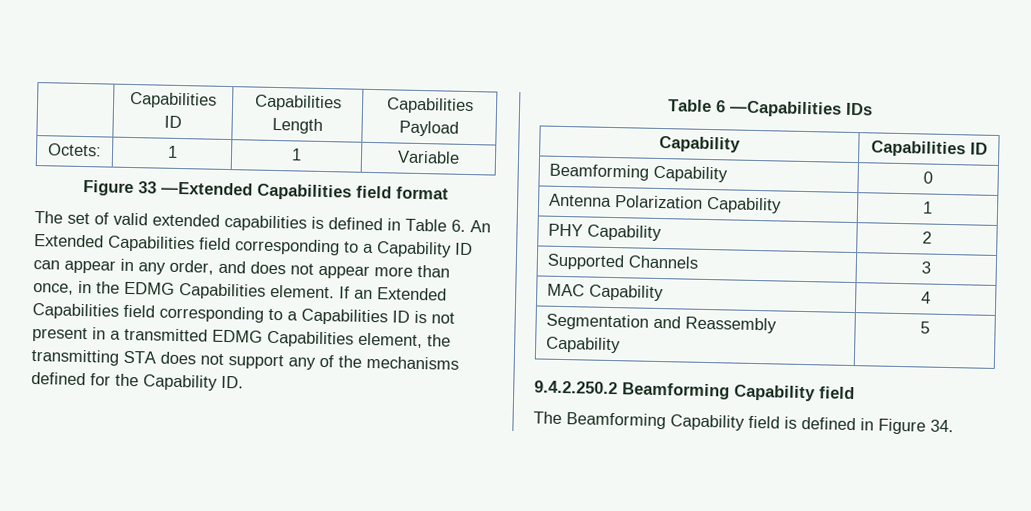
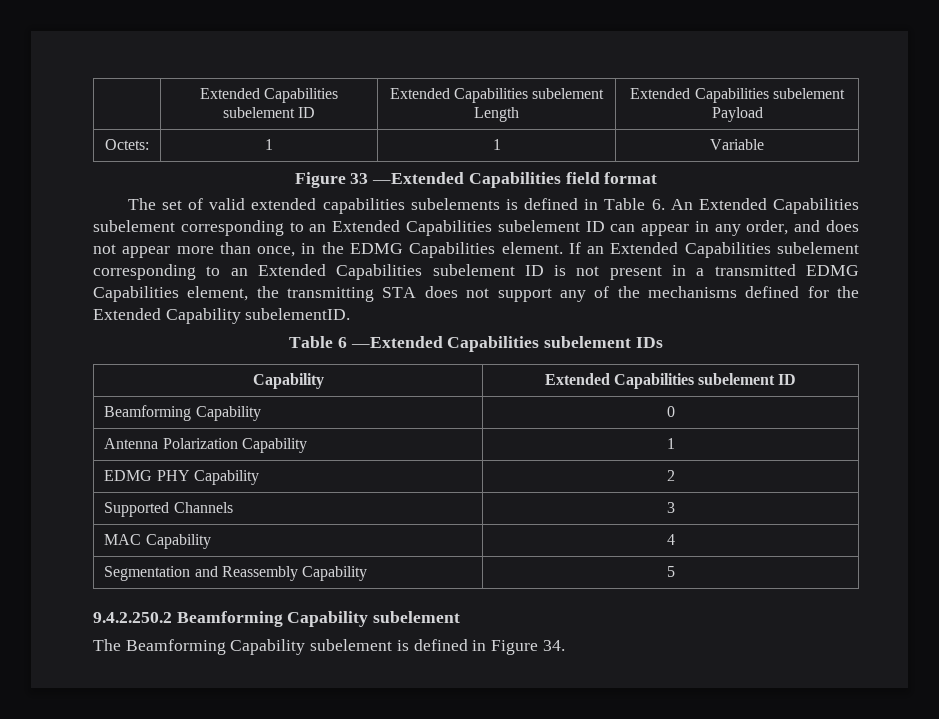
- | Capabilities ID | Capabilities Length | Capabilities Payload
+ | Extended Capabilities subelement ID | Extended Capabilities subelement Length | Extended Capabilities subelement Payload
- The set of valid extended capabilities is defined in Table 6. An Extended Capabilities field corresponding to a Capability ID can appear in any order, and does not appear more than once, in the EDMG Capabilities element.
+ The set of valid extended capabilities subelements is defined in Table 6. An Extended Capabilities subelement corresponding to an Extended Capabilities subelement ID can appear in any order, and does not appear more than once, in the EDMG Capabilities element.
- If an Extended Capabilities field corresponding to a Capabilities ID is not present in a transmitted EDMG Capabilities element, the transmitting STA does not support any of the mechanisms defined for the Capability ID.
+ If an Extended Capabilities subelement corresponding to an Extended Capabilities subelement ID is not present in a transmitted EDMG Capabilities element, the transmitting STA does not support any of the mechanisms defined for the Extended Capability subelementID.
- Table 6 —Capabilities IDs
+ Table 6 —Extended Capabilities subelement IDs
- Capability | Capabilities ID
+ Capability | Extended Capabilities subelement ID
- PHY Capability | 2
+ EDMG PHY Capability | 2
- 9.4.2.250.2 Beamforming Capability field
+ 9.4.2.250.2 Beamforming Capability subelement
- The Beamforming Capability field is defined in Figure 34.
+ The Beamforming Capability subelement is defined in Figure 34.

